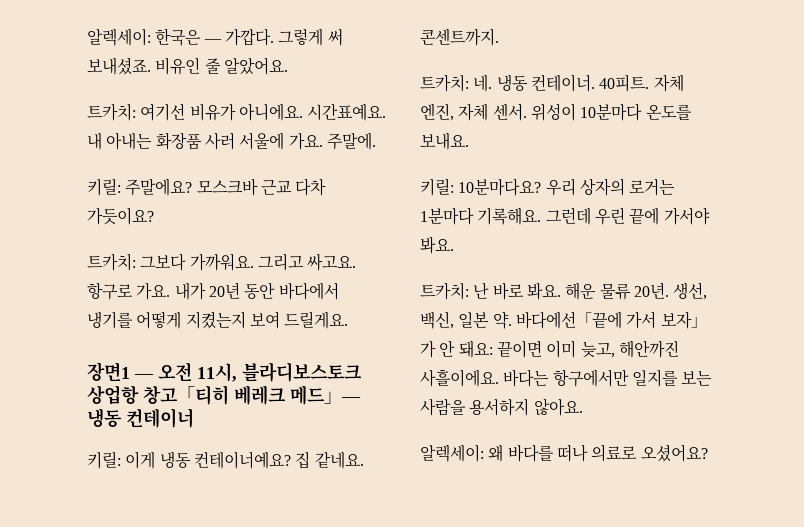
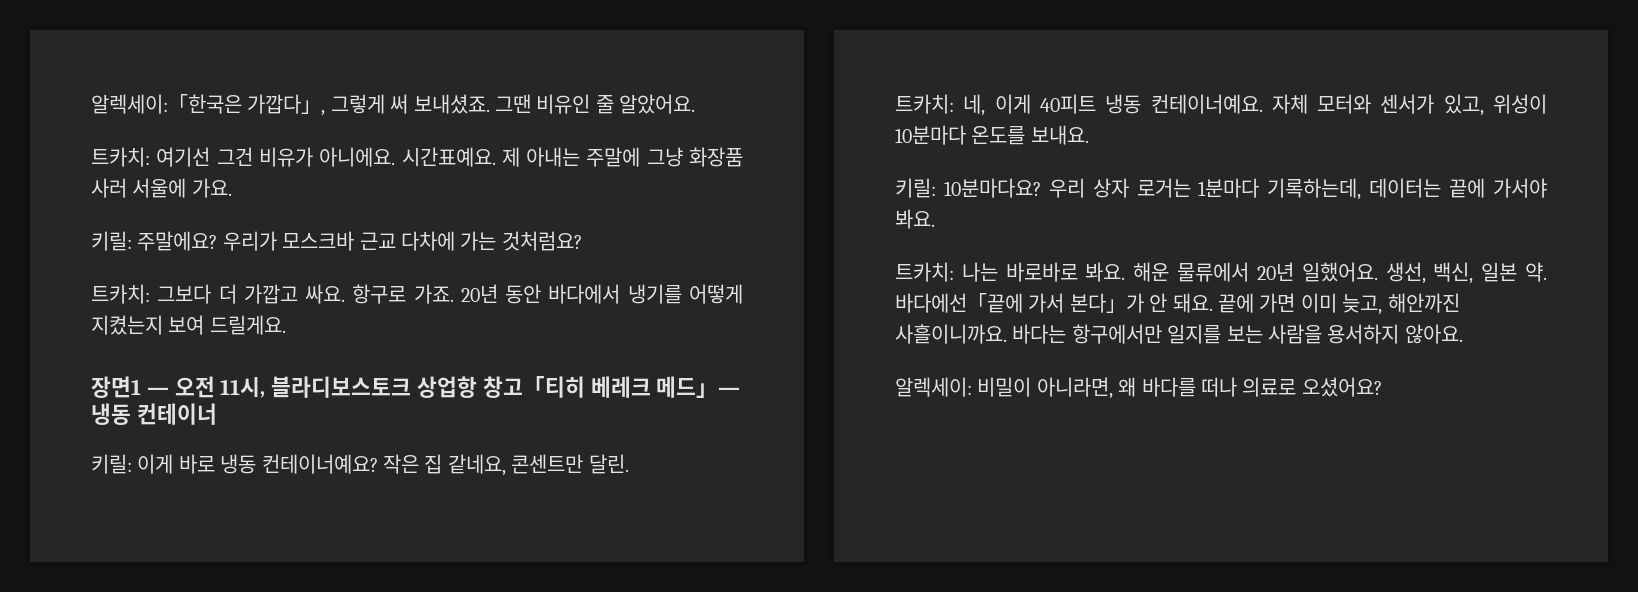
- 알렉세이: 한국은 — 가깝다. 그렇게 써 보내셨죠.
+ 알렉세이:「한국은 가깝다」, 그렇게 써 보내셨죠.
- 비유인 줄 알았어요.
+ 그땐 비유인 줄 알았어요.
- 트카치: 여기선 비유가 아니에요.
+ 트카치: 여기선 그건 비유가 아니에요.
- 내 아내는 화장품 사러 서울에 가요. 주말에.
+ 제 아내는 주말에 그냥 화장품 사러 서울에 가요.
- 모스크바 근교 다차 가듯이요?
+ 우리가 모스크바 근교 다차에 가는 것처럼요?
- 트카치: 그보다 가까워요. 그리고 싸고요. 항구로 가요. 내가 20년 동안 바다에서 냉기를 어떻게 지켰는지 보여 드릴게요.
+ 트카치: 그보다 더 가깝고 싸요. 항구로 가죠. 20년 동안 바다에서 냉기를 어떻게 지켰는지 보여 드릴게요.
- 키릴: 이게 냉동 컨테이너예요?
+ 키릴: 이게 바로 냉동 컨테이너예요?
- 집 같네요. 콘센트까지.
- 트카치: 네. 냉동 컨테이너. 40피트. 자체 엔진, 자체 센서. 위성이 10분마다 온도를 보내요.
+ 작은 집 같네요, 콘센트만 달린.
+ 트카치: 네, 이게 40피트 냉동 컨테이너예요. 자체 모터와 센서가 있고, 위성이 10분마다 온도를 보내요.
- 우리 상자의 로거는 1분마다 기록해요. 그런데 우린 끝에 가서야 봐요.
+ 우리 상자 로거는 1분마다 기록하는데, 데이터는 끝에 가서야 봐요.
- 트카치: 난 바로 봐요. 해운 물류 20년.
+ 트카치: 나는 바로바로 봐요. 해운 물류에서 20년 일했어요.
- 바다에선「끝에 가서 보자」가 안 돼요: 끝이면 이미 늦고, 해안까진 사흘이에요.
+ 바다에선「끝에 가서 본다」가 안 돼요. 끝에 가면 이미 늦고, 해안까진 사흘이니까요.
- 알렉세이: 왜 바다를 떠나 의료로 오셨어요?
+ 알렉세이: 비밀이 아니라면, 왜 바다를 떠나 의료로 오셨어요?

